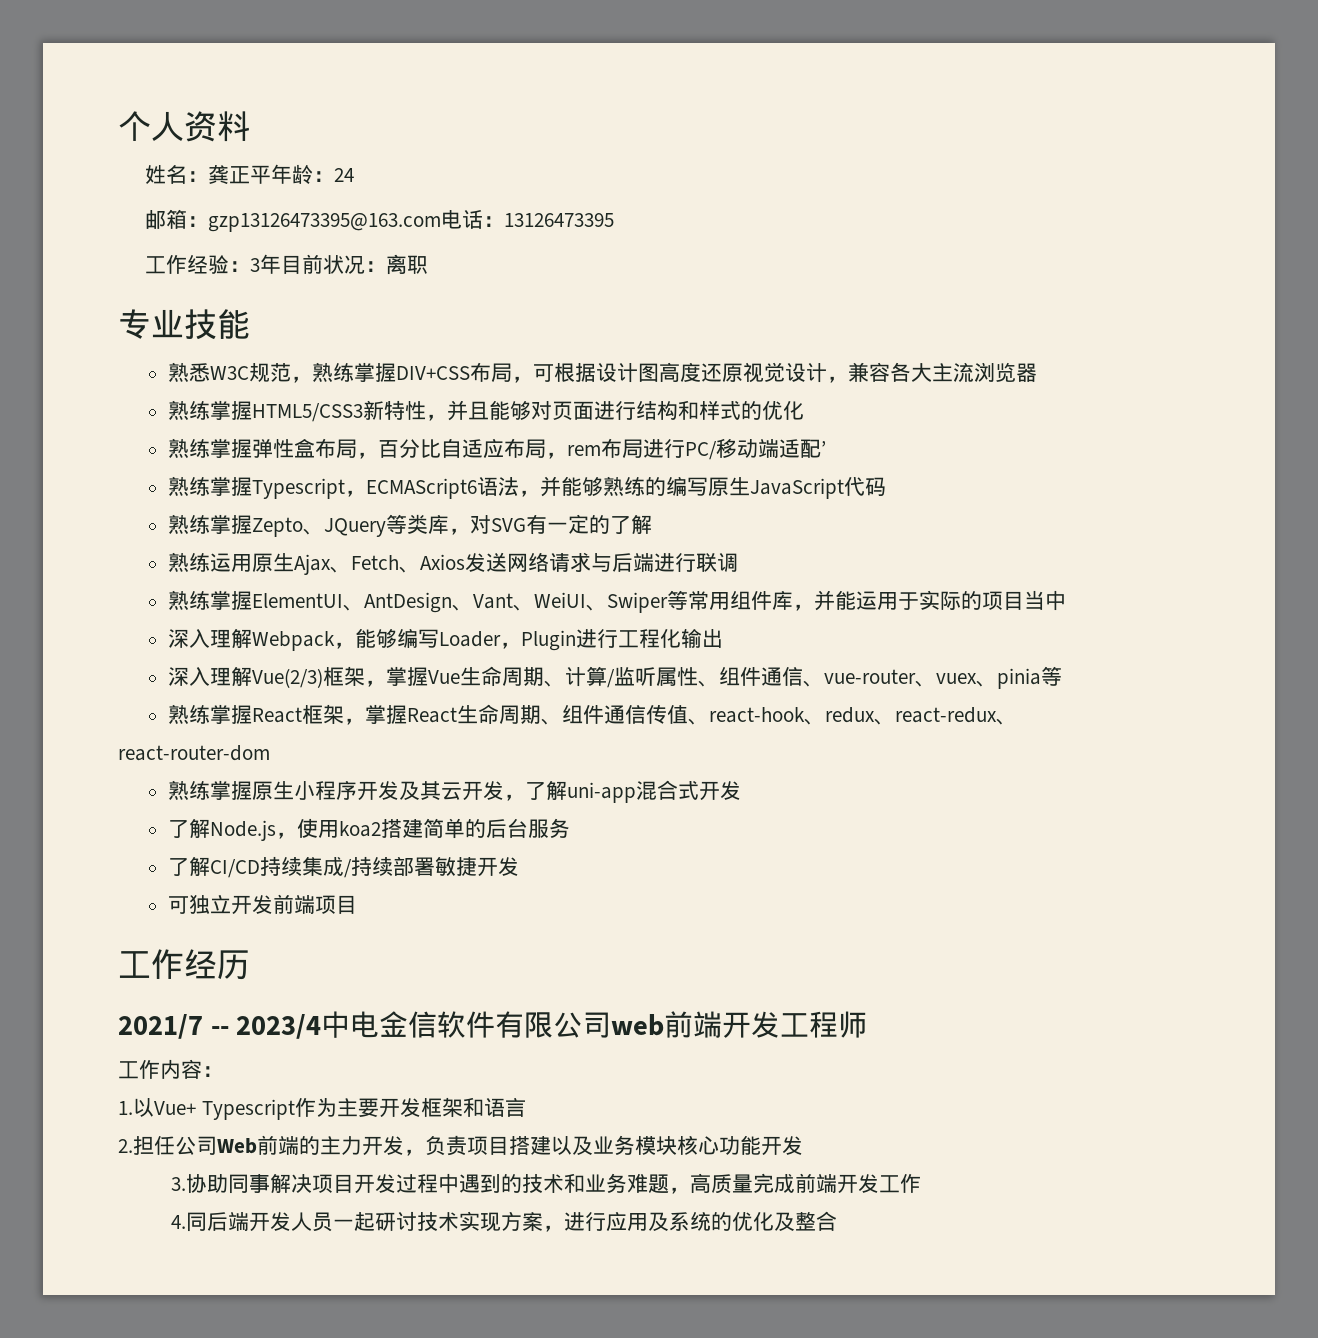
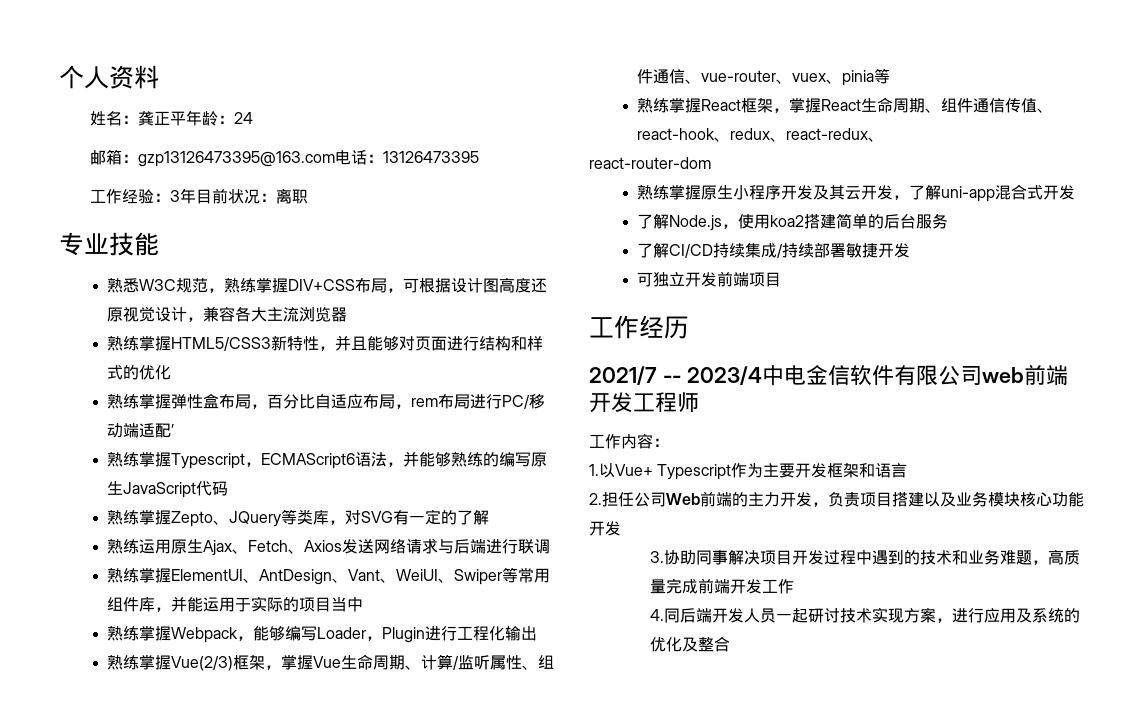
- 深入理解Webpack，能够编写Loader，Plugin进行工程化输出
+ 熟练掌握Webpack，能够编写Loader，Plugin进行工程化输出
- 深入理解Vue(2/3)框架，掌握Vue生命周期、计算/监听属性、组件通信、vue-router、vuex、pinia等
+ 熟练掌握Vue(2/3)框架，掌握Vue生命周期、计算/监听属性、组件通信、vue-router、vuex、pinia等

